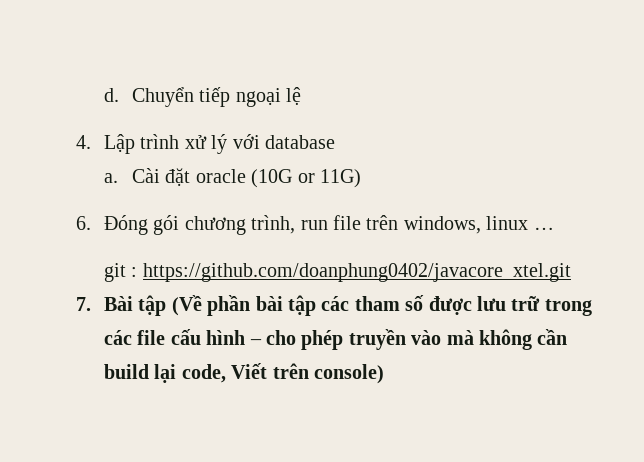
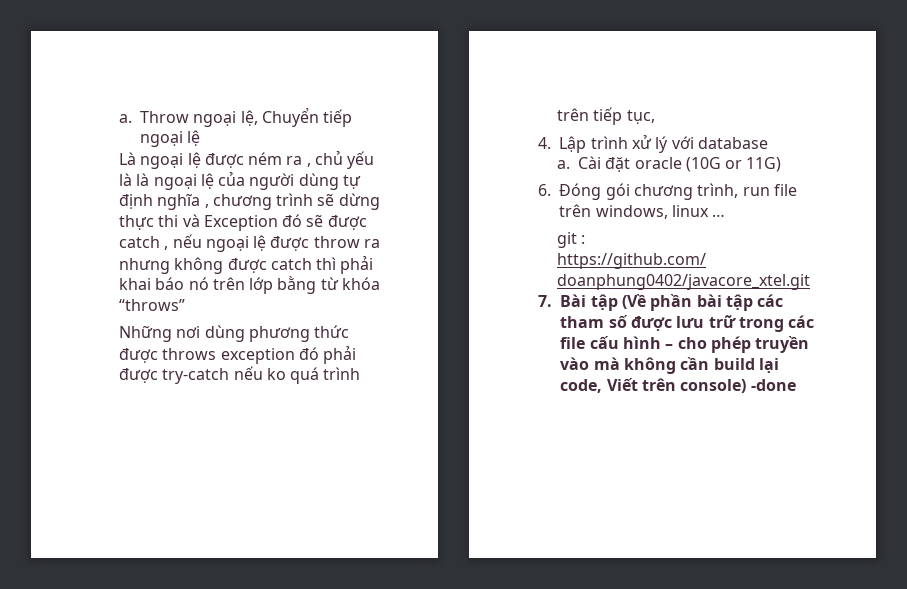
- d. Chuyển tiếp ngoại lệ
+ a. Throw ngoại lệ, Chuyển tiếp ngoại lệ
+ Là ngoại lệ được ném ra , chủ yếu là là ngoại lệ của người dùng tự định nghĩa , chương trình sẽ dừng thực thi và Exception đó sẽ được catch , nếu ngoại lệ được throw ra nhưng không được catch thì phải khai báo nó trên lớp bằng từ khóa “throws”
+ Những nơi dùng phương thức được throws exception đó phải được try-catch nếu ko quá trình trên tiếp tục,
- 7. Bài tập (Về phần bài tập các tham số được lưu trữ trong các file cấu hình – cho phép truyền vào mà không cần build lại code, Viết trên console)
+ 7. Bài tập (Về phần bài tập các tham số được lưu trữ trong các file cấu hình – cho phép truyền vào mà không cần build lại code, Viết trên console) -done

